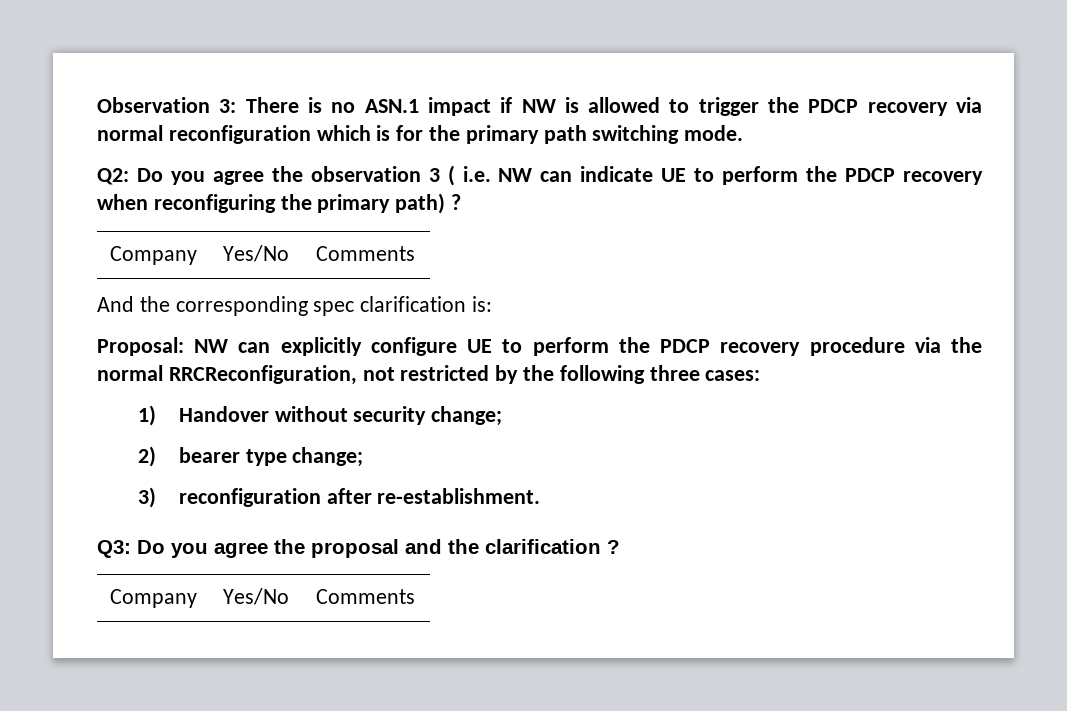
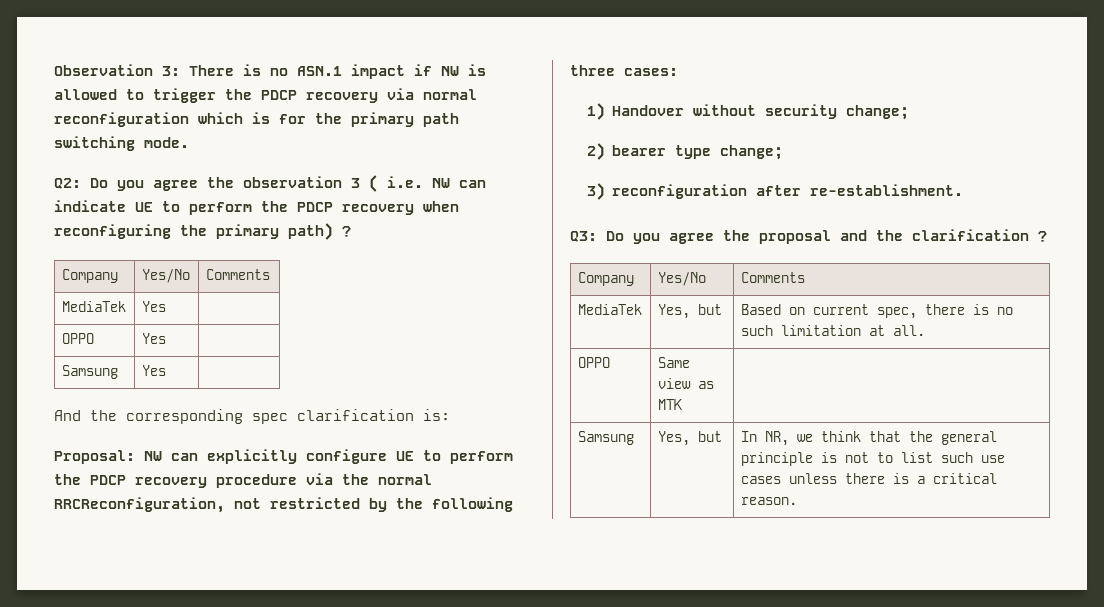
+ MediaTek | Yes |
+ OPPO | Yes |
+ Samsung | Yes |
+ MediaTek | Yes, but | Based on current spec, there is no such limitation at all.
+ OPPO | Same view as MTK |
+ Samsung | Yes, but | In NR, we think that the general principle is not to list such use cases unless there is a critical reason.

